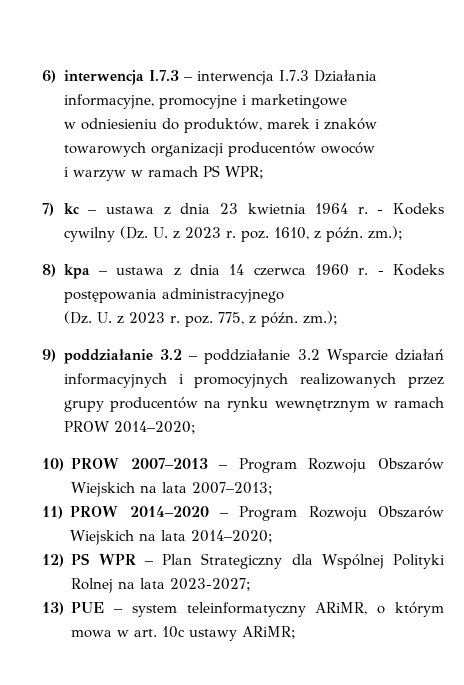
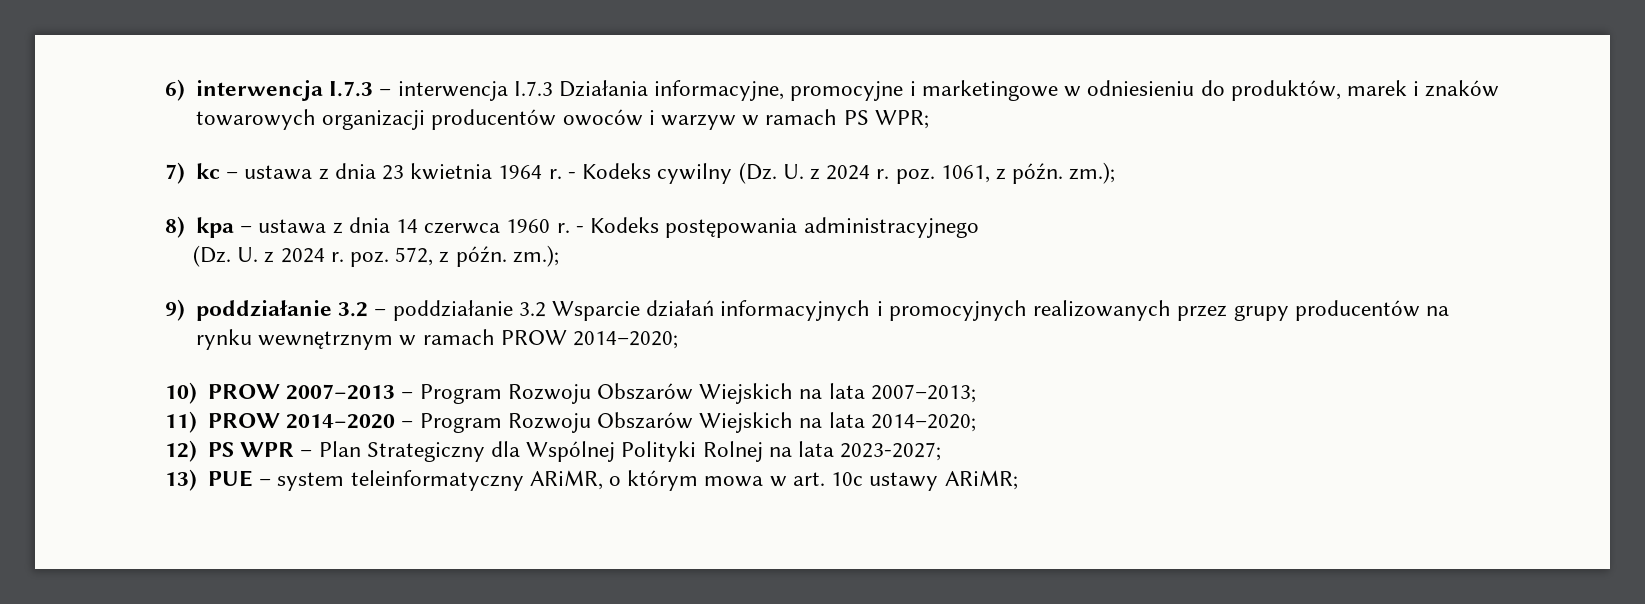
- 6) interwencja I.7.3 – interwencja I.7.3 Działania informacyjne, promocyjne i marketingowe
- w odniesieniu do produktów, marek i znaków towarowych organizacji producentów owoców
- i warzyw w ramach PS WPR;
+ 6) interwencja I.7.3 – interwencja I.7.3 Działania informacyjne, promocyjne i marketingowe w odniesieniu do produktów, marek i znaków towarowych organizacji producentów owoców i warzyw w ramach PS WPR;
- - Kodeks cywilny (Dz. U. z 2023 r. poz. 1610, z późn. zm.);
+ - Kodeks cywilny (Dz. U. z 2024 r. poz. 1061, z późn. zm.);
- (Dz. U. z 2023 r. poz. 775, z późn. zm.);
+ (Dz. U. z 2024 r. poz. 572, z późn. zm.);

